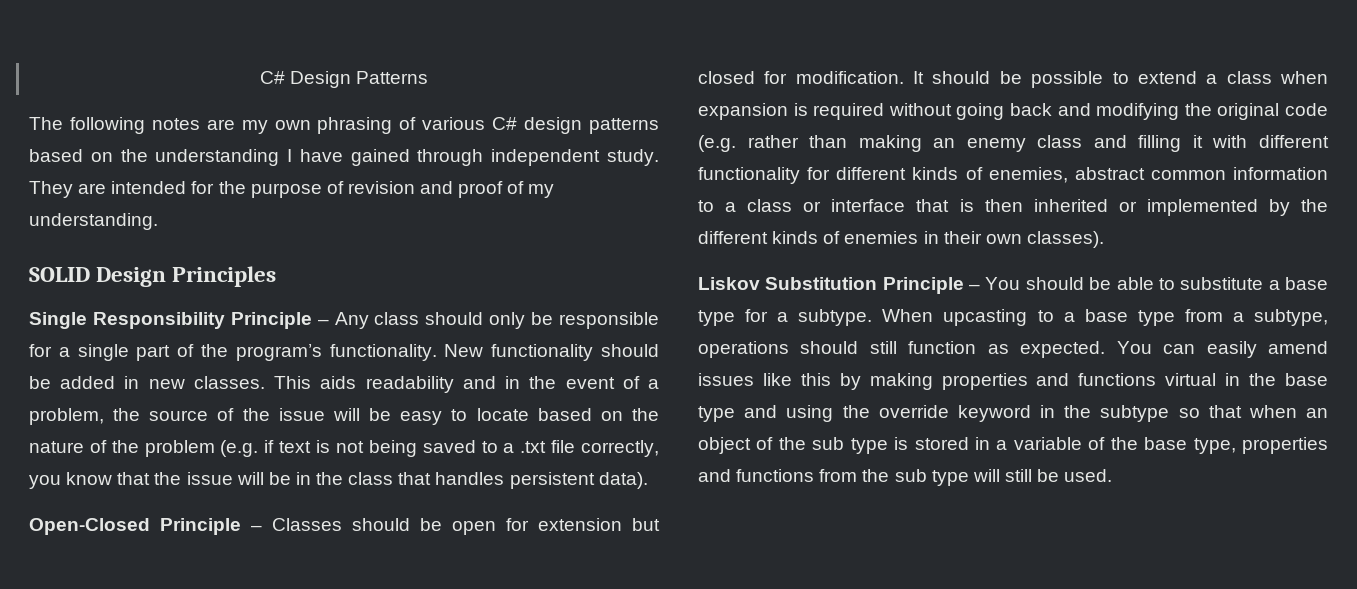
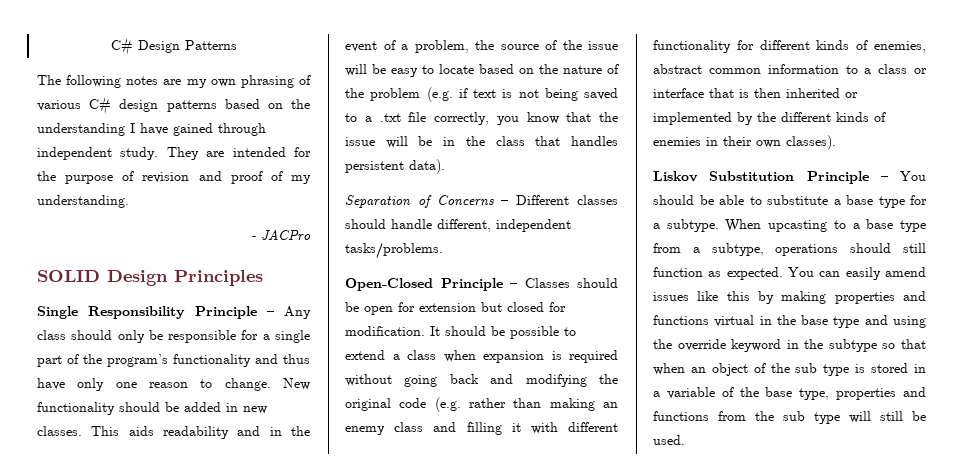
+ - JACPro
- Single Responsibility Principle – Any class should only be responsible for a single part of the program’s functionality.
+ Single Responsibility Principle – Any class should only be responsible for a single part of the program’s functionality and thus have only one reason to change.
+ Separation of Concerns – Different classes should handle different, independent tasks/problems.

